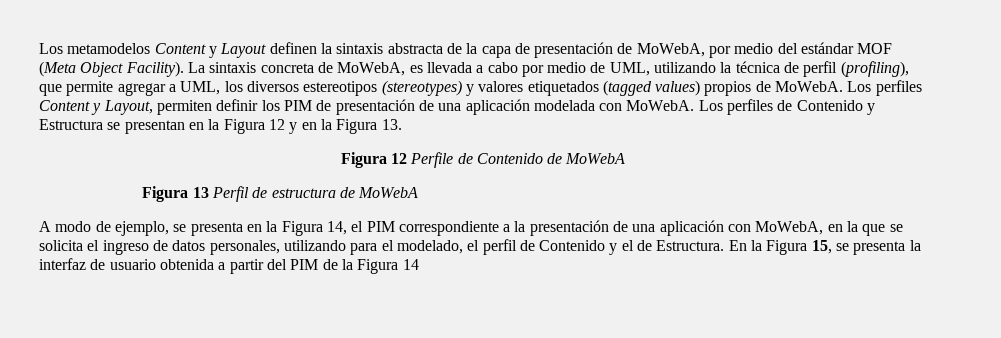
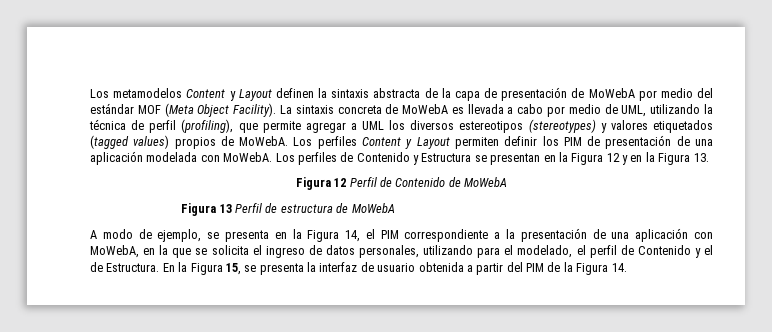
- Los metamodelos Content y Layout definen la sintaxis abstracta de la capa de presentación de MoWebA, por medio del estándar MOF (Meta Object Facility).
+ Los metamodelos Content y Layout definen la sintaxis abstracta de la capa de presentación de MoWebA por medio del estándar MOF (Meta Object Facility).
- La sintaxis concreta de MoWebA, es llevada a cabo por medio de UML, utilizando la técnica de perfil (profiling), que permite agregar a UML, los diversos estereotipos (stereotypes) y valores etiquetados (tagged values) propios de MoWebA.
+ La sintaxis concreta de MoWebA es llevada a cabo por medio de UML, utilizando la técnica de perfil (profiling), que permite agregar a UML los diversos estereotipos (stereotypes) y valores etiquetados (tagged values) propios de MoWebA.
- Los perfiles Content y Layout, permiten definir los PIM de presentación de una aplicación modelada con MoWebA.
+ Los perfiles Content y Layout permiten definir los PIM de presentación de una aplicación modelada con MoWebA.
- Figura 12 Perfile de Contenido de MoWebA
+ Figura 12 Perfil de Contenido de MoWebA
- En la Figura 15, se presenta la interfaz de usuario obtenida a partir del PIM de la Figura 14
+ En la Figura 15, se presenta la interfaz de usuario obtenida a partir del PIM de la Figura 14.

